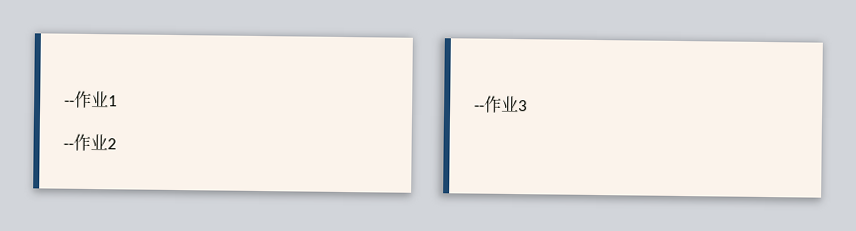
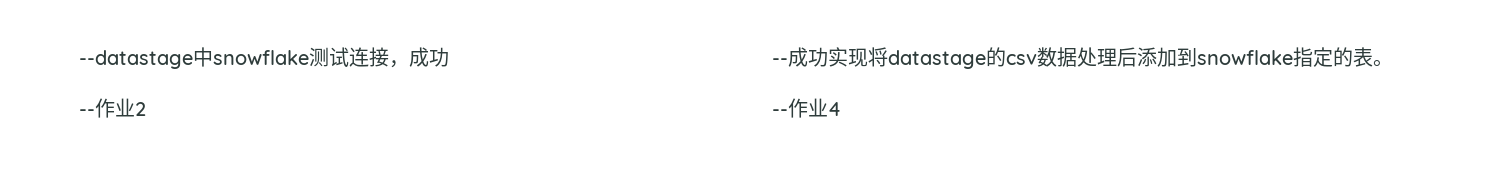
- --作业1
+ --datastage中snowflake测试连接，成功
  --作业2
- --作业3
+ --成功实现将datastage的csv数据处理后添加到snowflake指定的表。
+ --作业4

